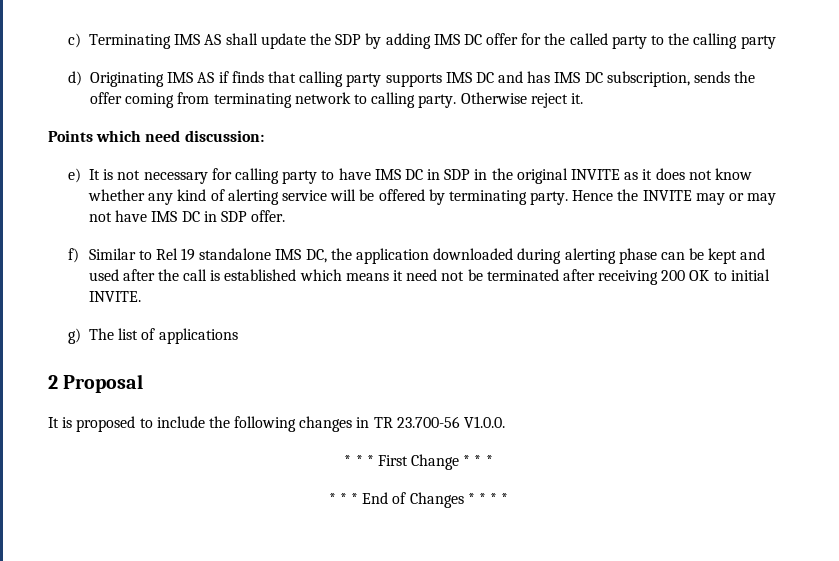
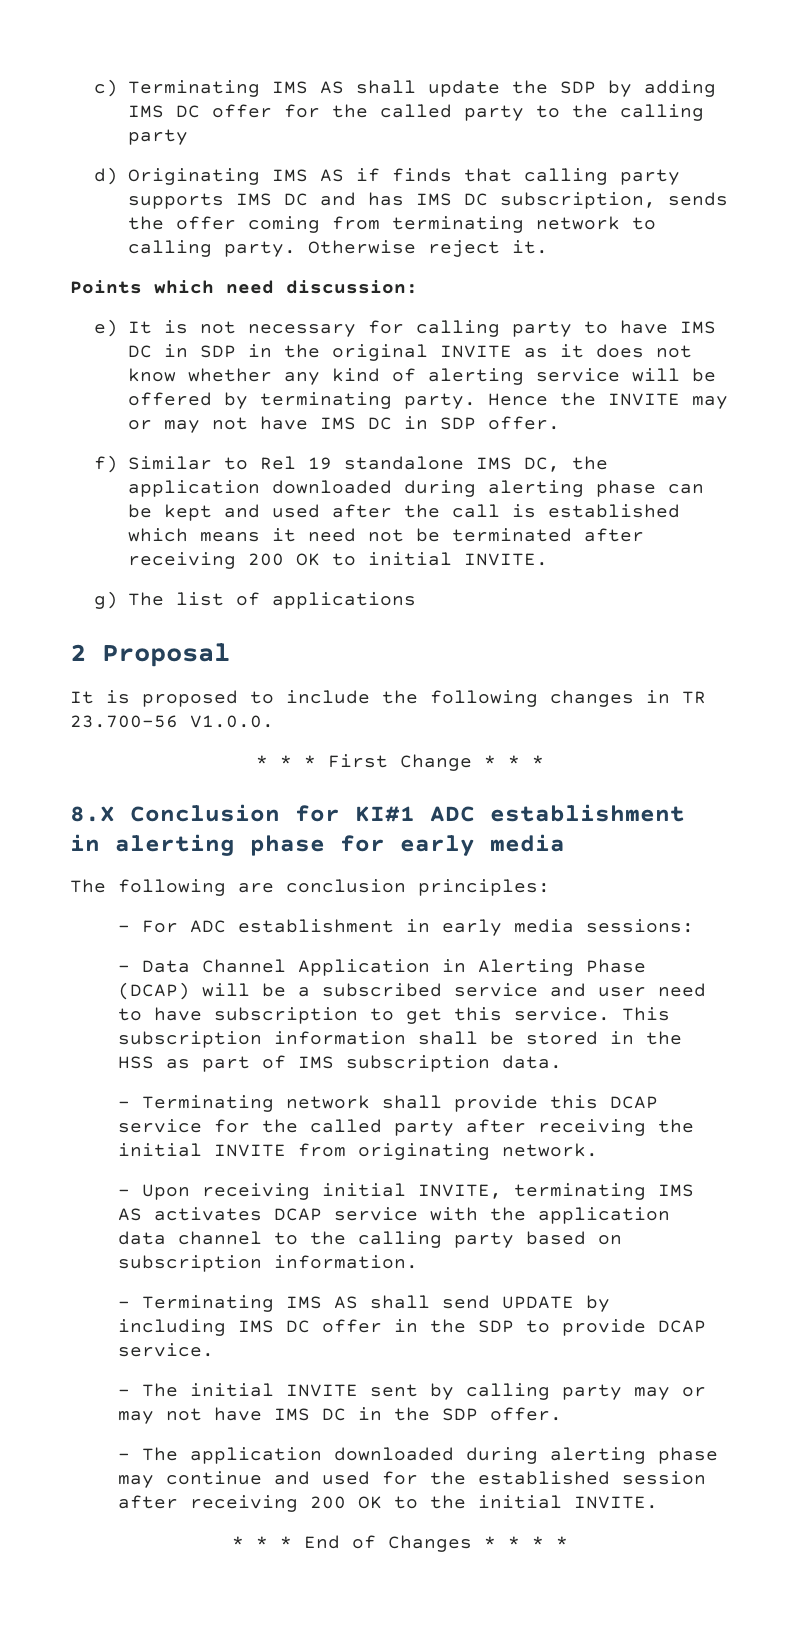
+ 8.X Conclusion for KI#1 ADC establishment in alerting phase for early media
+ The following are conclusion principles:
+ - For ADC establishment in early media sessions:
+ - Data Channel Application in Alerting Phase (DCAP) will be a subscribed service and user need to have subscription to get this service. This subscription information shall be stored in the HSS as part of IMS subscription data.
+ - Terminating network shall provide this DCAP service for the called party after receiving the initial INVITE from originating network.
+ - Upon receiving initial INVITE, terminating IMS AS activates DCAP service with the application data channel to the calling party based on subscription information.
+ - Terminating IMS AS shall send UPDATE by including IMS DC offer in the SDP to provide DCAP service.
+ - The initial INVITE sent by calling party may or may not have IMS DC in the SDP offer.
+ - The application downloaded during alerting phase may continue and used for the established session after receiving 200 OK to the initial INVITE.

